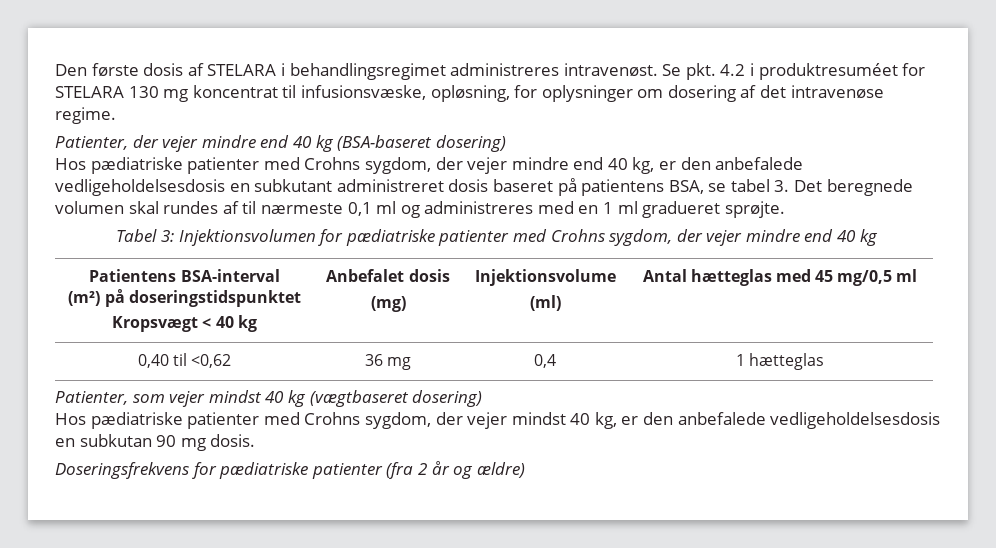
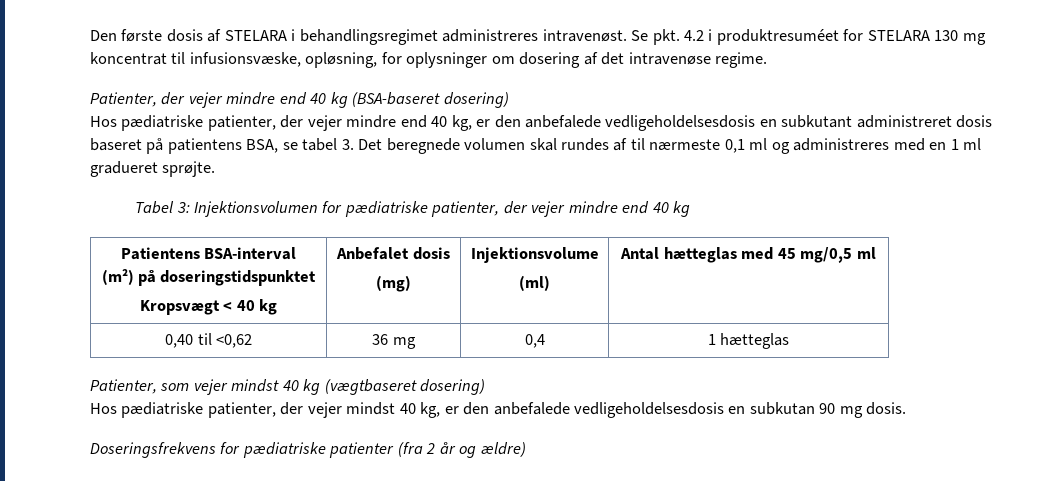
- Hos pædiatriske patienter med Crohns sygdom, der vejer mindre end 40 kg, er den anbefalede vedligeholdelsesdosis en subkutant administreret dosis baseret på patientens BSA, se tabel 3. Det beregnede volumen skal rundes af til nærmeste 0,1 ml og administreres med en 1 ml gradueret sprøjte.
+ Hos pædiatriske patienter, der vejer mindre end 40 kg, er den anbefalede vedligeholdelsesdosis en subkutant administreret dosis baseret på patientens BSA, se tabel 3. Det beregnede volumen skal rundes af til nærmeste 0,1 ml og administreres med en 1 ml gradueret sprøjte.
- Tabel 3: Injektionsvolumen for pædiatriske patienter med Crohns sygdom, der vejer mindre end 40 kg
+ Tabel 3: Injektionsvolumen for pædiatriske patienter, der vejer mindre end 40 kg
- Hos pædiatriske patienter med Crohns sygdom, der vejer mindst 40 kg, er den anbefalede vedligeholdelsesdosis en subkutan 90 mg dosis.
+ Hos pædiatriske patienter, der vejer mindst 40 kg, er den anbefalede vedligeholdelsesdosis en subkutan 90 mg dosis.

